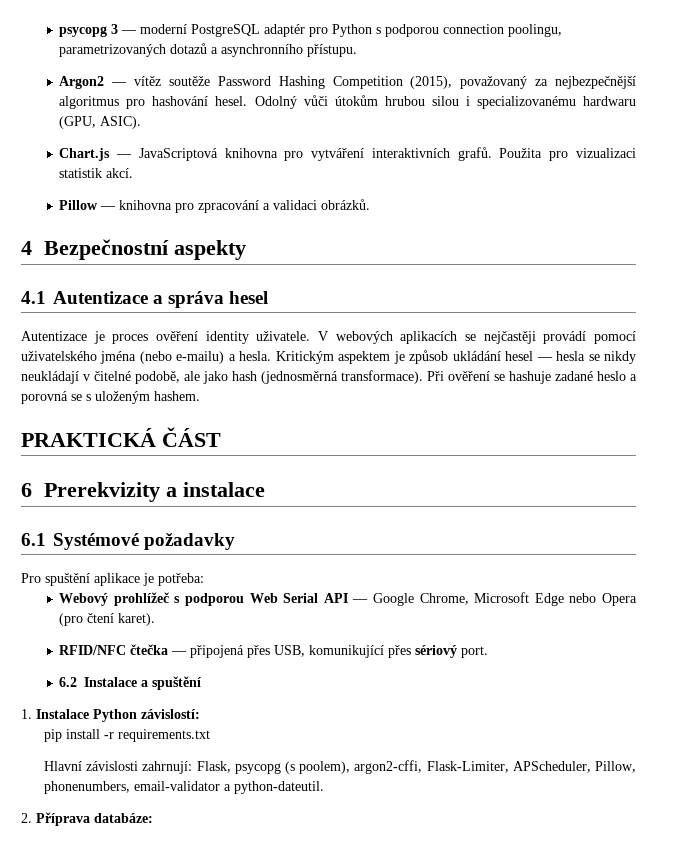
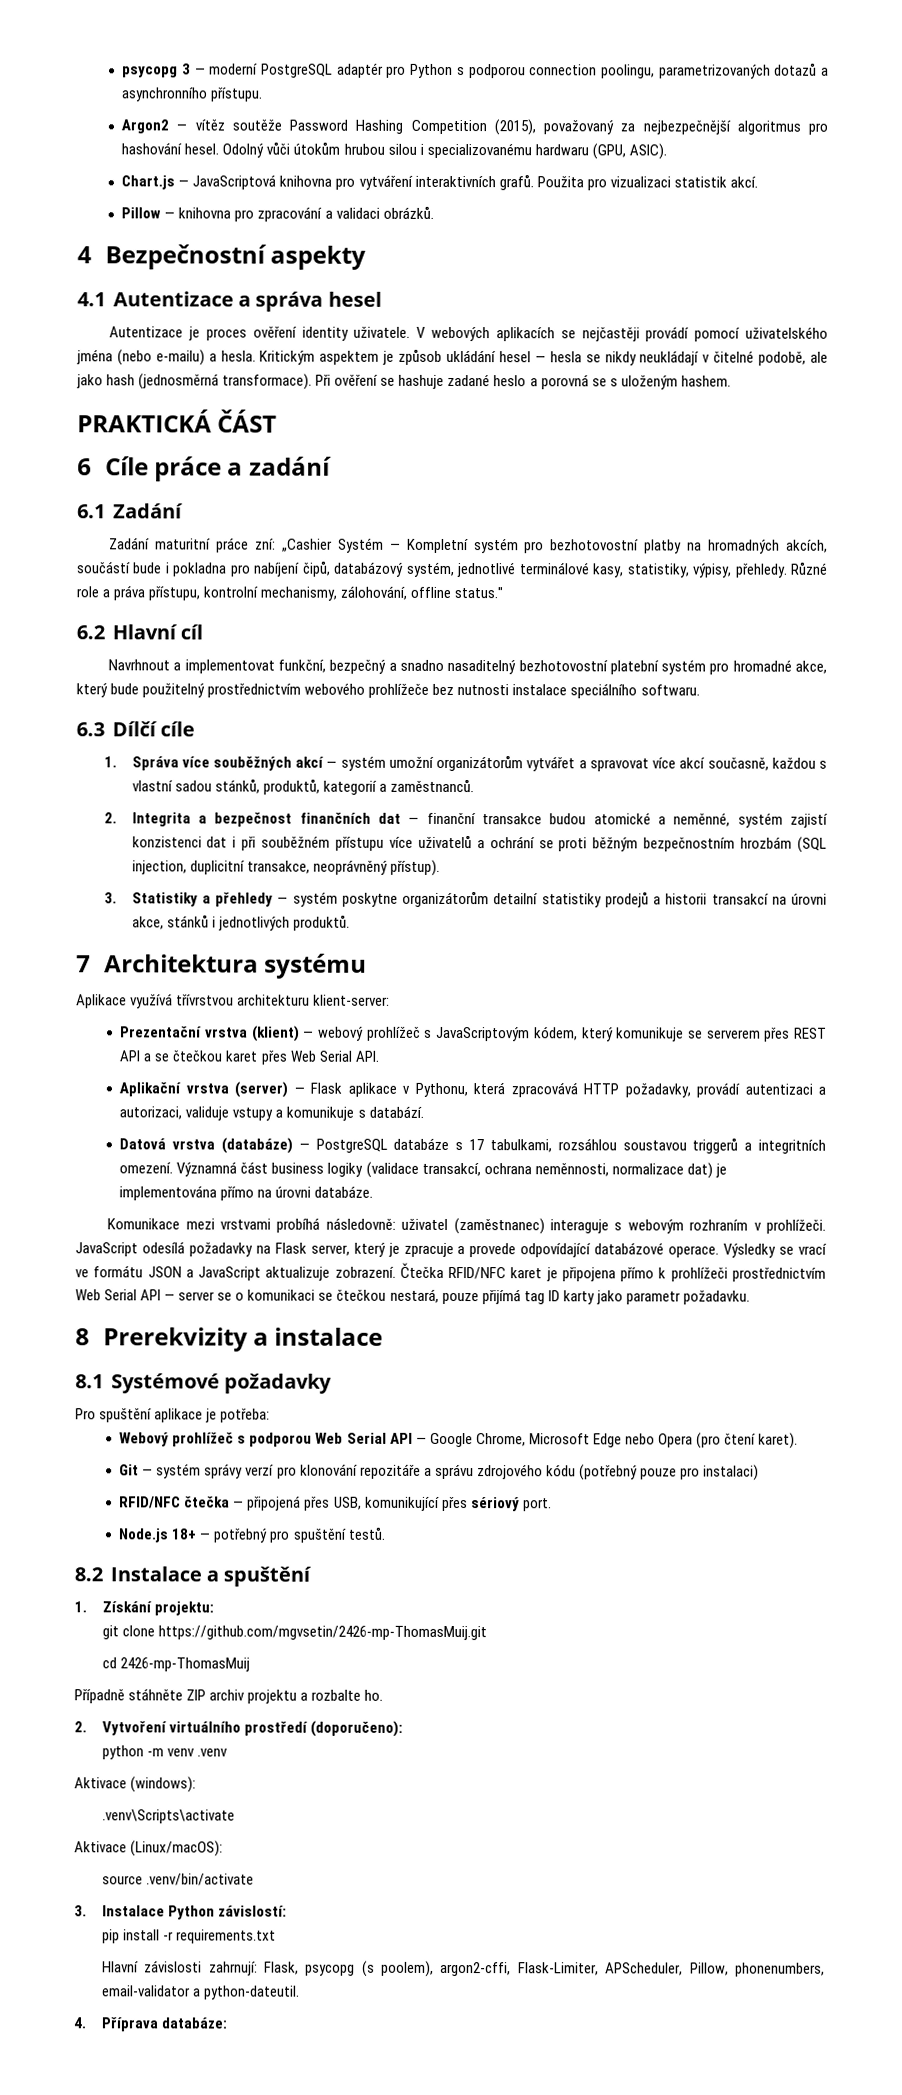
- 6 Prerekvizity a instalace
+ 6 Cíle práce a zadání
+ 6.1 Zadání
+ Zadání maturitní práce zní: „Cashier Systém — Kompletní systém pro bezhotovostní platby na hromadných akcích, součástí bude i pokladna pro nabíjení čipů, databázový systém, jednotlivé terminálové kasy, statistiky, výpisy, přehledy. Různé role a práva přístupu, kontrolní mechanismy, zálohování, offline status."
+ 6.2 Hlavní cíl
+ Navrhnout a implementovat funkční, bezpečný a snadno nasaditelný bezhotovostní platební systém pro hromadné akce, který bude použitelný prostřednictvím webového prohlížeče bez nutnosti instalace speciálního softwaru.
+ 6.3 Dílčí cíle
+ 1. Správa více souběžných akcí — systém umožní organizátorům vytvářet a spravovat více akcí současně, každou s vlastní sadou stánků, produktů, kategorií a zaměstnanců.
+ 2. Integrita a bezpečnost finančních dat — finanční transakce budou atomické a neměnné, systém zajistí konzistenci dat i při souběžném přístupu více uživatelů a ochrání se proti běžným bezpečnostním hrozbám (SQL injection, duplicitní transakce, neoprávněný přístup).
+ 3. Statistiky a přehledy — systém poskytne organizátorům detailní statistiky prodejů a historii transakcí na úrovni akce, stánků i jednotlivých produktů.
+ 7 Architektura systému
+ Aplikace využívá třívrstvou architekturu klient-server:
+ Prezentační vrstva (klient) — webový prohlížeč s JavaScriptovým kódem, který komunikuje se serverem přes REST API a se čtečkou karet přes Web Serial API.
+ Aplikační vrstva (server) — Flask aplikace v Pythonu, která zpracovává HTTP požadavky, provádí autentizaci a autorizaci, validuje vstupy a komunikuje s databází.
+ Datová vrstva (databáze) — PostgreSQL databáze s 17 tabulkami, rozsáhlou soustavou triggerů a integritních omezení. Významná část business logiky (validace transakcí, ochrana neměnnosti, normalizace dat) je implementována přímo na úrovni databáze.
+ Komunikace mezi vrstvami probíhá následovně: uživatel (zaměstnanec) interaguje s webovým rozhraním v prohlížeči. JavaScript odesílá požadavky na Flask server, který je zpracuje a provede odpovídající databázové operace. Výsledky se vrací ve formátu JSON a JavaScript aktualizuje zobrazení. Čtečka RFID/NFC karet je připojena přímo k prohlížeči prostřednictvím Web Serial API — server se o komunikaci se čtečkou nestará, pouze přijímá tag ID karty jako parametr požadavku.
+ 8 Prerekvizity a instalace
- 6.1 Systémové požadavky
+ 8.1 Systémové požadavky
+ Git — systém správy verzí pro klonování repozitáře a správu zdrojového kódu (potřebný pouze pro instalaci)
- 6.2 Instalace a spuštění
- 1. Instalace Python závislostí:
+ Node.js 18+ — potřebný pro spuštění testů.
+ 8.2 Instalace a spuštění
+ 1. Získání projektu:
+ git clone https://github.com/mgvsetin/2426-mp-ThomasMuij.git
+ cd 2426-mp-ThomasMuij
+ Případně stáhněte ZIP archiv projektu a rozbalte ho.
+ 2. Vytvoření virtuálního prostředí (doporučeno):
+ python -m venv .venv
+ Aktivace (windows):
+ .venv\Scripts\activate
+ Aktivace (Linux/macOS):
+ source .venv/bin/activate
+ 3. Instalace Python závislostí:
- 2. Příprava databáze:
+ 4. Příprava databáze:

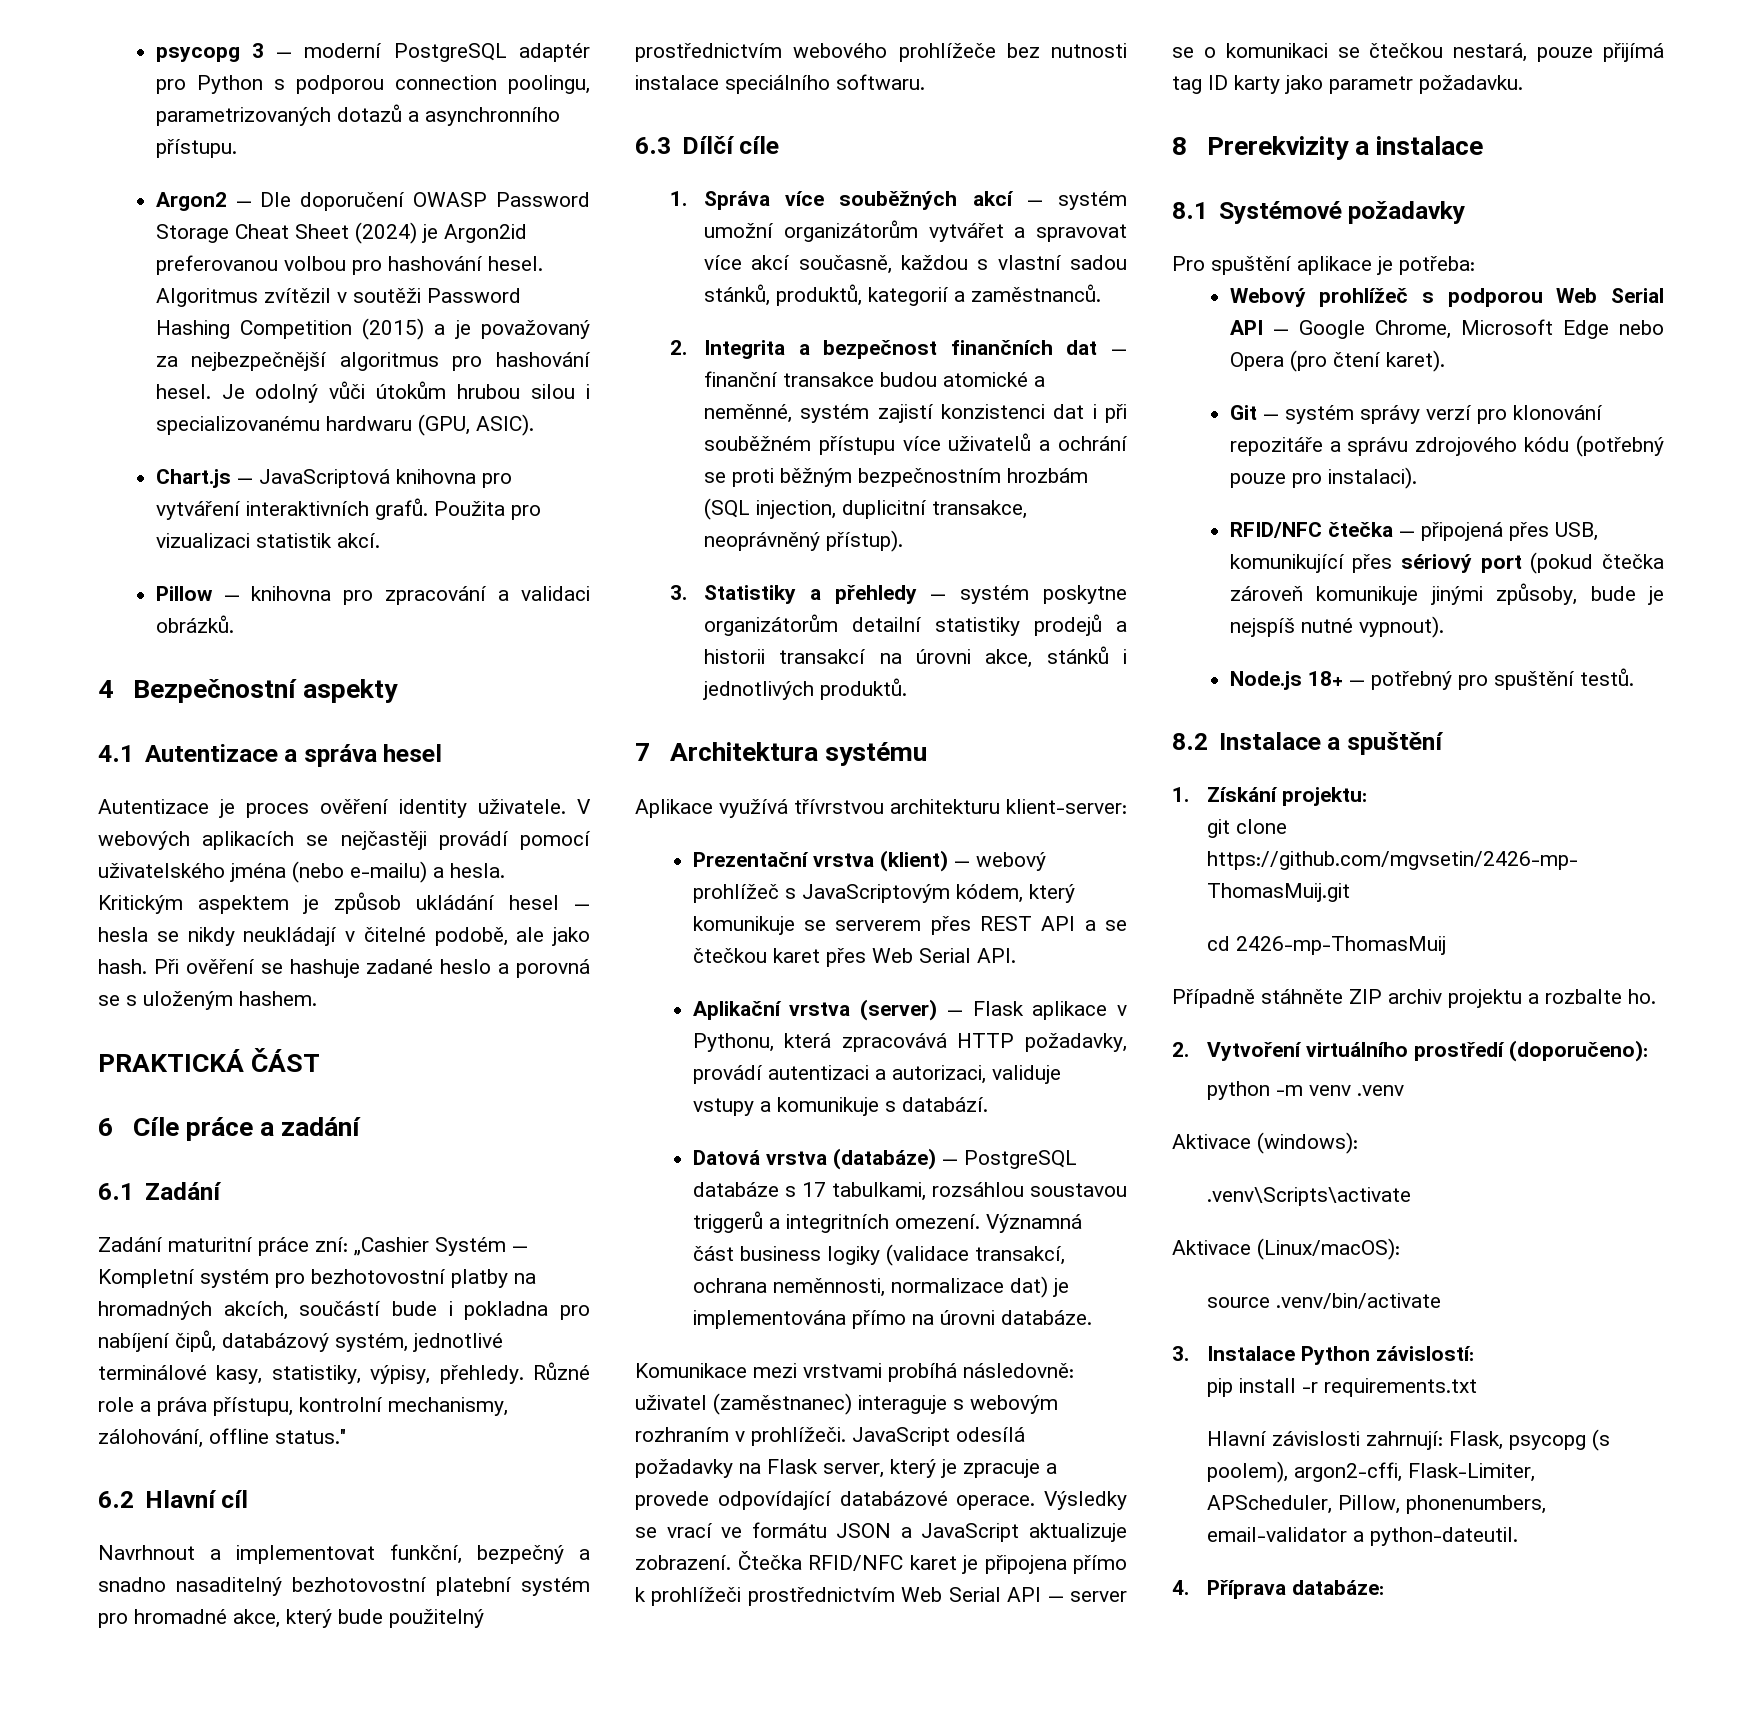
- Argon2 — vítěz soutěže Password Hashing Competition (2015), považovaný za nejbezpečnější algoritmus pro hashování hesel.
+ Argon2 — Dle doporučení OWASP Password Storage Cheat Sheet (2024) je Argon2id preferovanou volbou pro hashování hesel. Algoritmus zvítězil v soutěži Password Hashing Competition (2015) a je považovaný za nejbezpečnější algoritmus pro hashování hesel.
- Odolný vůči útokům hrubou silou i specializovanému hardwaru (GPU, ASIC).
+ Je odolný vůči útokům hrubou silou i specializovanému hardwaru (GPU, ASIC).
- Kritickým aspektem je způsob ukládání hesel — hesla se nikdy neukládají v čitelné podobě, ale jako hash (jednosměrná transformace).
+ Kritickým aspektem je způsob ukládání hesel — hesla se nikdy neukládají v čitelné podobě, ale jako hash.
- Git — systém správy verzí pro klonování repozitáře a správu zdrojového kódu (potřebný pouze pro instalaci)
+ Git — systém správy verzí pro klonování repozitáře a správu zdrojového kódu (potřebný pouze pro instalaci).
- RFID/NFC čtečka — připojená přes USB, komunikující přes sériový port.
+ RFID/NFC čtečka — připojená přes USB, komunikující přes sériový port (pokud čtečka zároveň komunikuje jinými způsoby, bude je nejspíš nutné vypnout).

